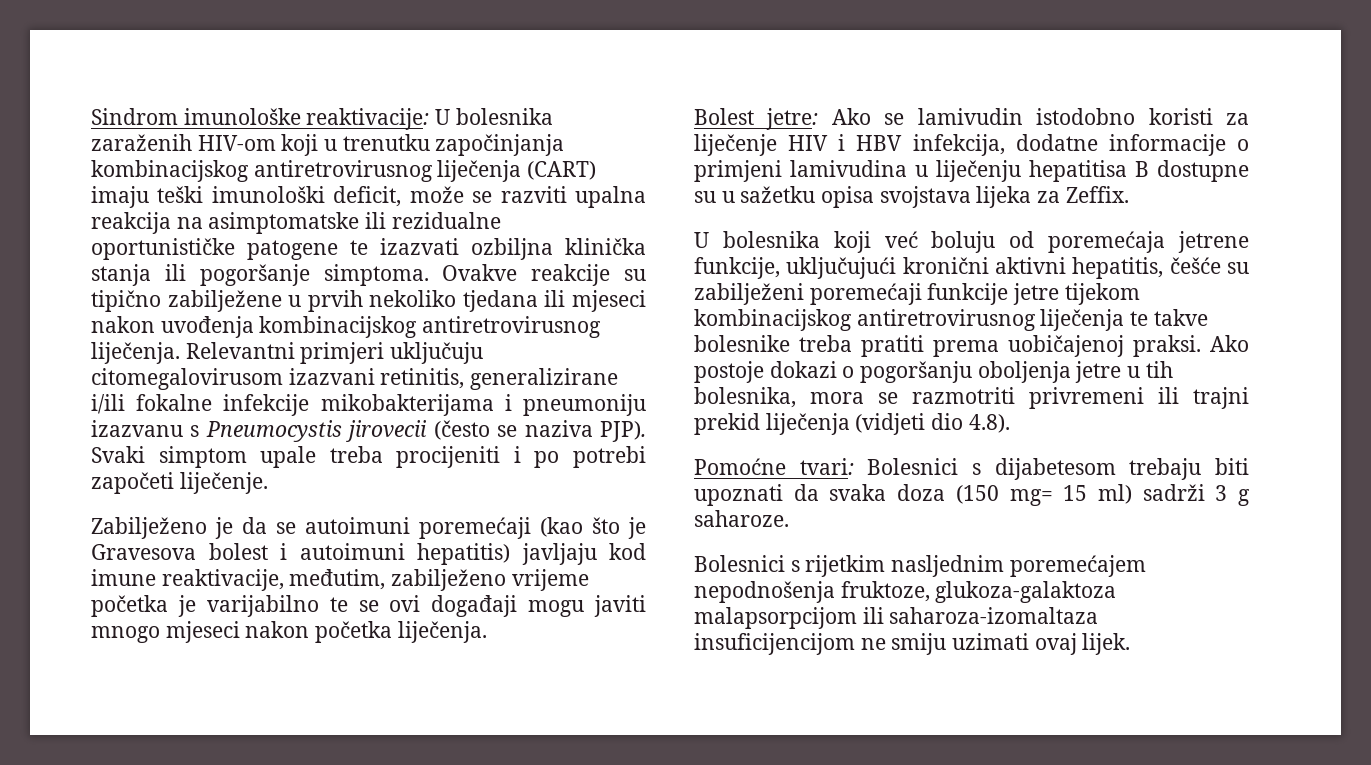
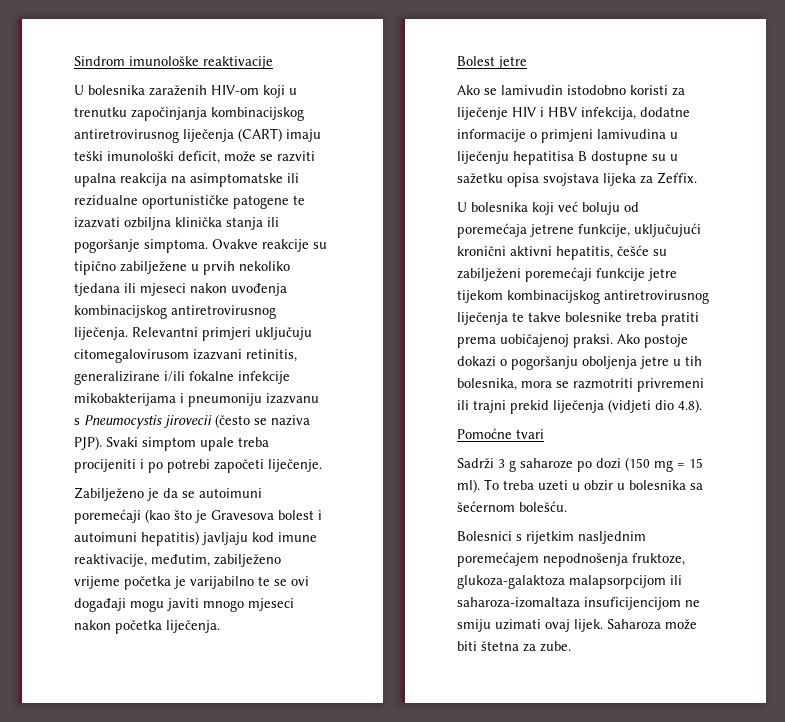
- Sindrom imunološke reaktivacije: U bolesnika zaraženih HIV-om koji u trenutku započinjanja kombinacijskog antiretrovirusnog liječenja (CART) imaju teški imunološki deficit, može se razviti upalna reakcija na asimptomatske ili rezidualne oportunističke patogene te izazvati ozbiljna klinička stanja ili pogoršanje simptoma.
+ Sindrom imunološke reaktivacije
+ U bolesnika zaraženih HIV-om koji u trenutku započinjanja kombinacijskog antiretrovirusnog liječenja (CART) imaju teški imunološki deficit, može se razviti upalna reakcija na asimptomatske ili rezidualne oportunističke patogene te izazvati ozbiljna klinička stanja ili pogoršanje simptoma.
- Bolest jetre: Ako se lamivudin istodobno koristi za liječenje HIV i HBV infekcija, dodatne informacije o primjeni lamivudina u liječenju hepatitisa B dostupne su u sažetku opisa svojstava lijeka za Zeffix.
+ Bolest jetre
+ Ako se lamivudin istodobno koristi za liječenje HIV i HBV infekcija, dodatne informacije o primjeni lamivudina u liječenju hepatitisa B dostupne su u sažetku opisa svojstava lijeka za Zeffix.
- Pomoćne tvari: Bolesnici s dijabetesom trebaju biti upoznati da svaka doza (150 mg= 15 ml) sadrži 3 g saharoze.
+ Pomoćne tvari
+ Sadrži 3 g saharoze po dozi (150 mg = 15 ml). To treba uzeti u obzir u bolesnika sa šećernom bolešću.
+ Saharoza može biti štetna za zube.

